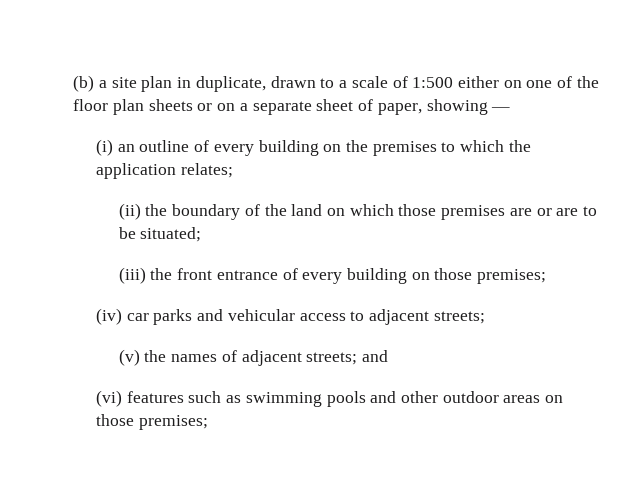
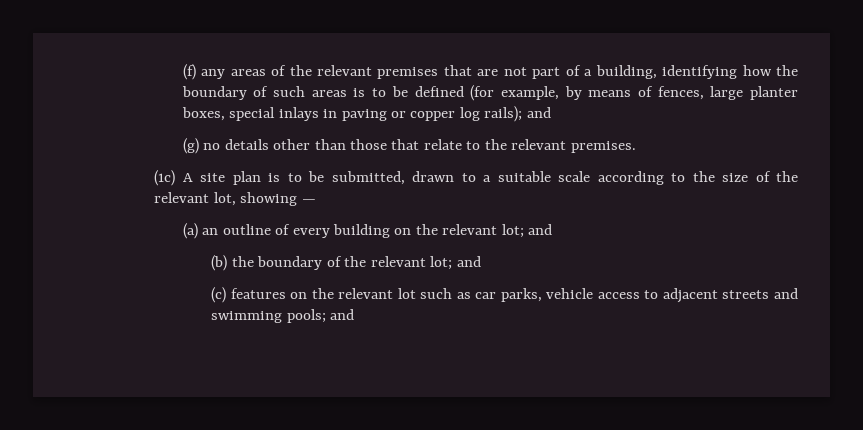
- (b) a site plan in duplicate, drawn to a scale of 1:500 either on one of the floor plan sheets or on a separate sheet of paper, showing —
+ (f) any areas of the relevant premises that are not part of a building, identifying how the boundary of such areas is to be defined (for example, by means of fences, large planter boxes, special inlays in paving or copper log rails); and
+ (g) no details other than those that relate to the relevant premises.
+ (1c) A site plan is to be submitted, drawn to a suitable scale according to the size of the relevant lot, showing —
- (i) an outline of every building on the premises to which the application relates;
- (ii) the boundary of the land on which those premises are or are to be situated;
- (iii) the front entrance of every building on those premises;
- (iv) car parks and vehicular access to adjacent streets;
- (v) the names of adjacent streets; and
- (vi) features such as swimming pools and other outdoor areas on those premises;
+ (a) an outline of every building on the relevant lot; and
+ (b) the boundary of the relevant lot; and
+ (c) features on the relevant lot such as car parks, vehicle access to adjacent streets and swimming pools; and

